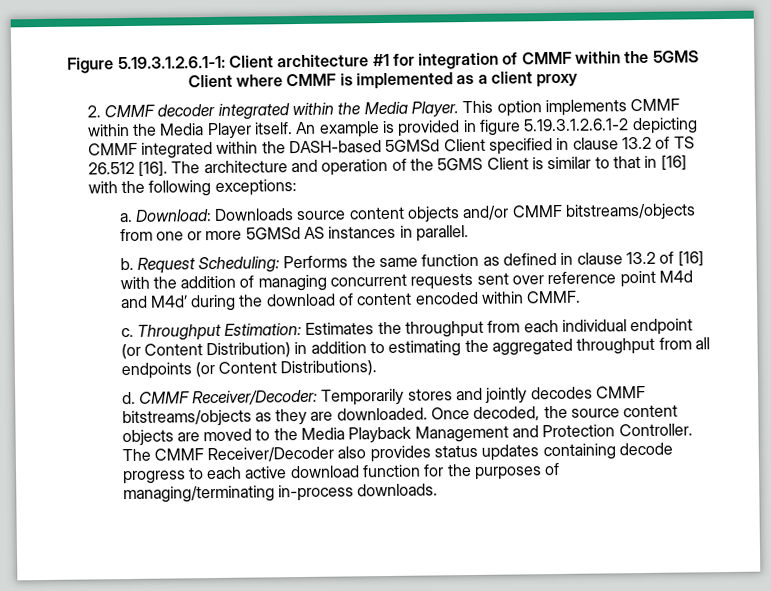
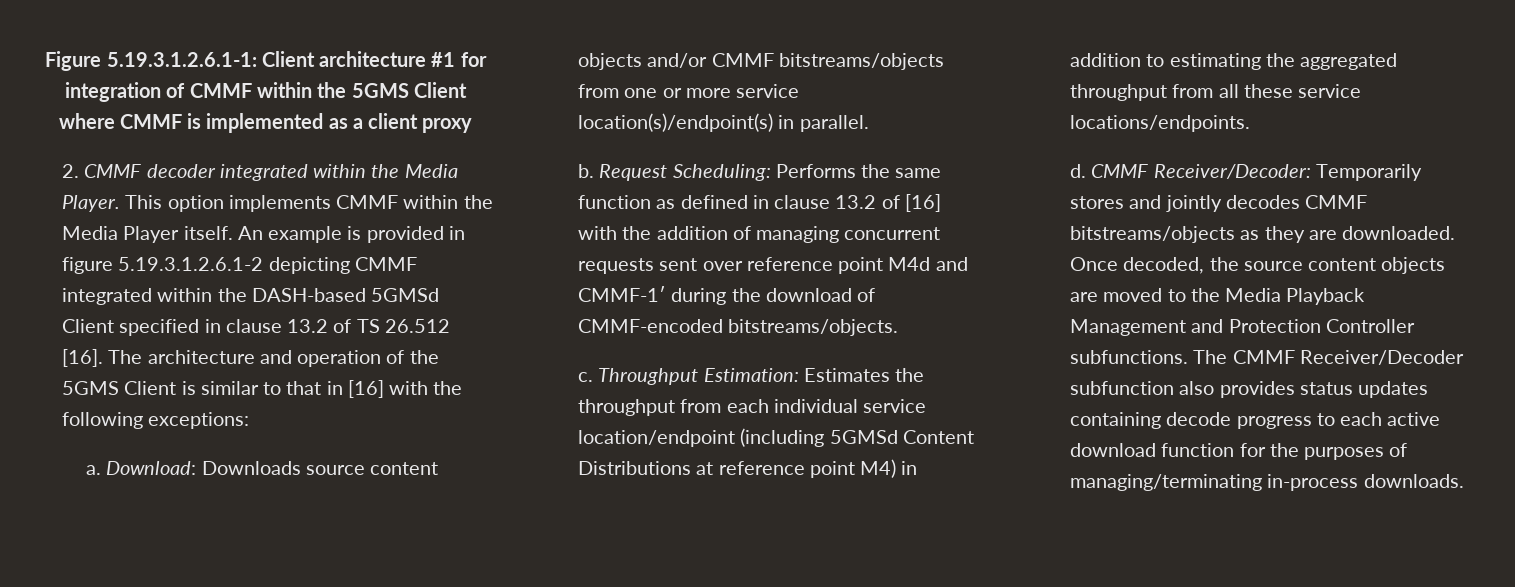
- Download: Downloads source content objects and/or CMMF bitstreams/objects from one or more 5GMSd AS instances in parallel.
+ Download: Downloads source content objects and/or CMMF bitstreams/objects from one or more service location(s)/endpoint(s) in parallel.
- Request Scheduling: Performs the same function as defined in clause 13.2 of [16] with the addition of managing concurrent requests sent over reference point M4d and M4d’ during the download of content encoded within CMMF.
+ Request Scheduling: Performs the same function as defined in clause 13.2 of [16] with the addition of managing concurrent requests sent over reference point M4d and CMMF-1′ during the download of CMMF-encoded bitstreams/objects.
- Throughput Estimation: Estimates the throughput from each individual endpoint (or Content Distribution) in addition to estimating the aggregated throughput from all endpoints (or Content Distributions).
+ Throughput Estimation: Estimates the throughput from each individual service location/endpoint (including 5GMSd Content Distributions at reference point M4) in addition to estimating the aggregated throughput from all these service locations/endpoints.
- Once decoded, the source content objects are moved to the Media Playback Management and Protection Controller.
+ Once decoded, the source content objects are moved to the Media Playback Management and Protection Controller subfunctions.
- The CMMF Receiver/Decoder also provides status updates containing decode progress to each active download function for the purposes of managing/terminating in-process downloads.
+ The CMMF Receiver/Decoder subfunction also provides status updates containing decode progress to each active download function for the purposes of managing/terminating in-process downloads.

